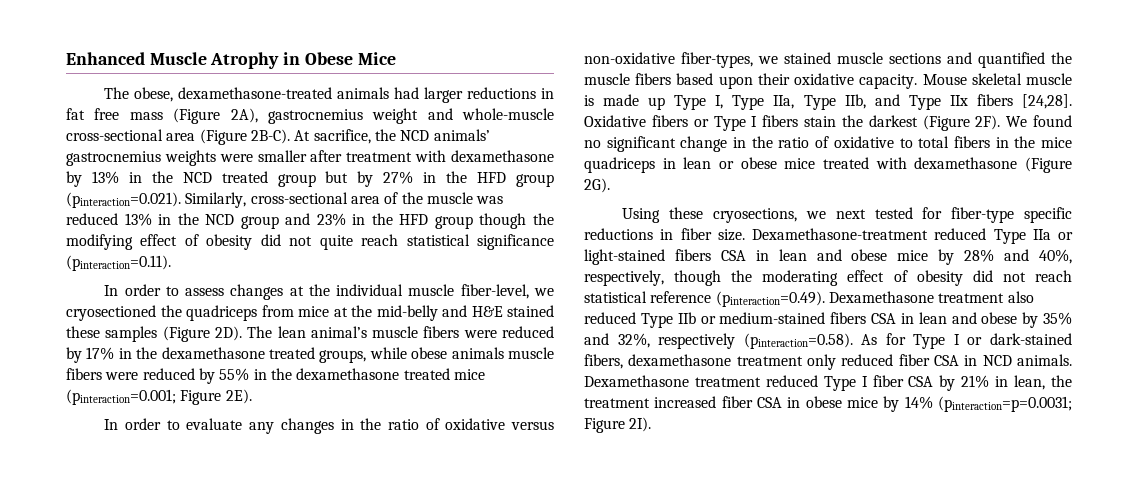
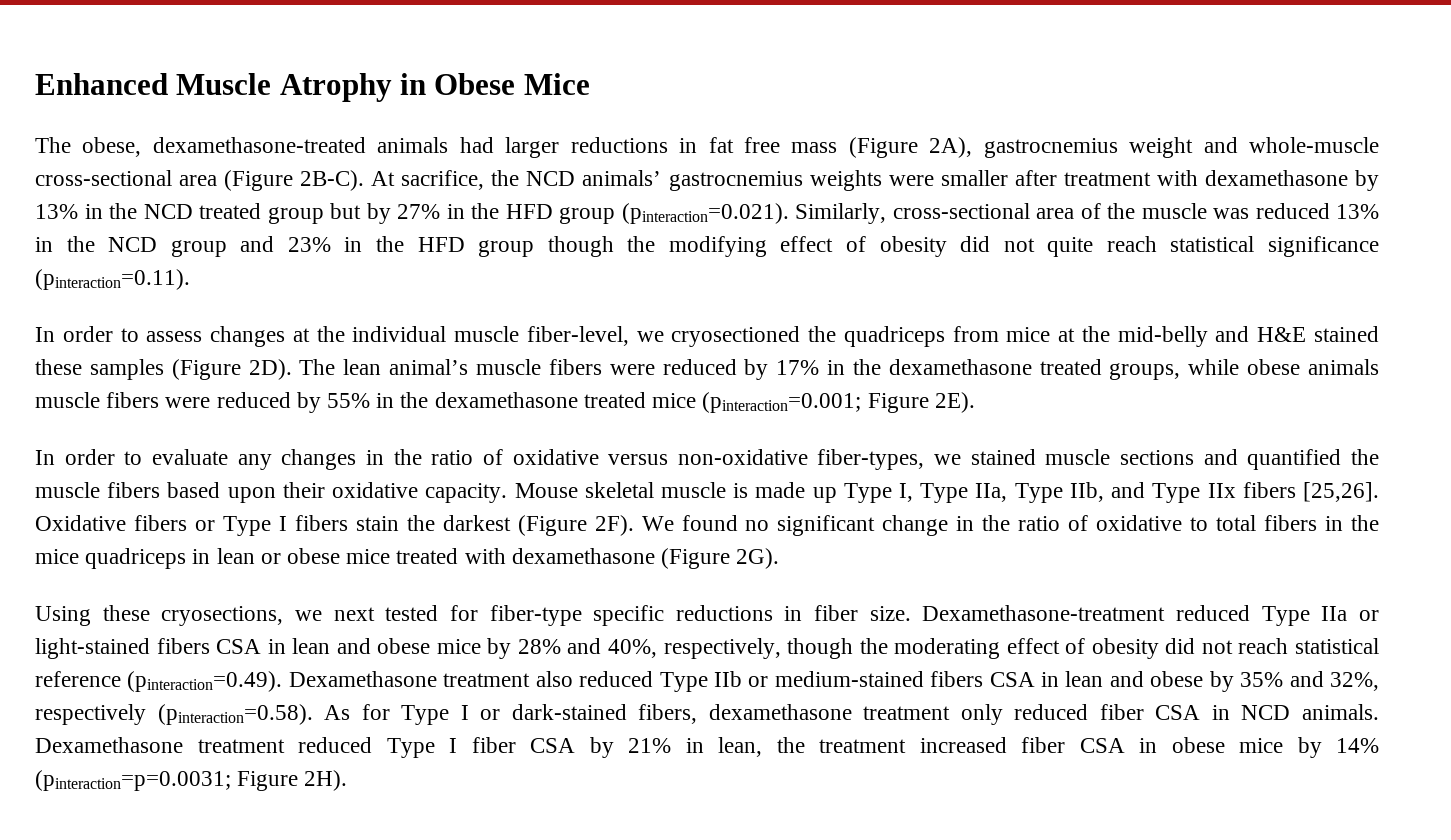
- Mouse skeletal muscle is made up Type I, Type IIa, Type IIb, and Type IIx fibers [24,28].
+ Mouse skeletal muscle is made up Type I, Type IIa, Type IIb, and Type IIx fibers [25,26].
- Dexamethasone treatment reduced Type I fiber CSA by 21% in lean, the treatment increased fiber CSA in obese mice by 14% (pinteraction=p=0.0031; Figure 2I).
+ Dexamethasone treatment reduced Type I fiber CSA by 21% in lean, the treatment increased fiber CSA in obese mice by 14% (pinteraction=p=0.0031; Figure 2H).

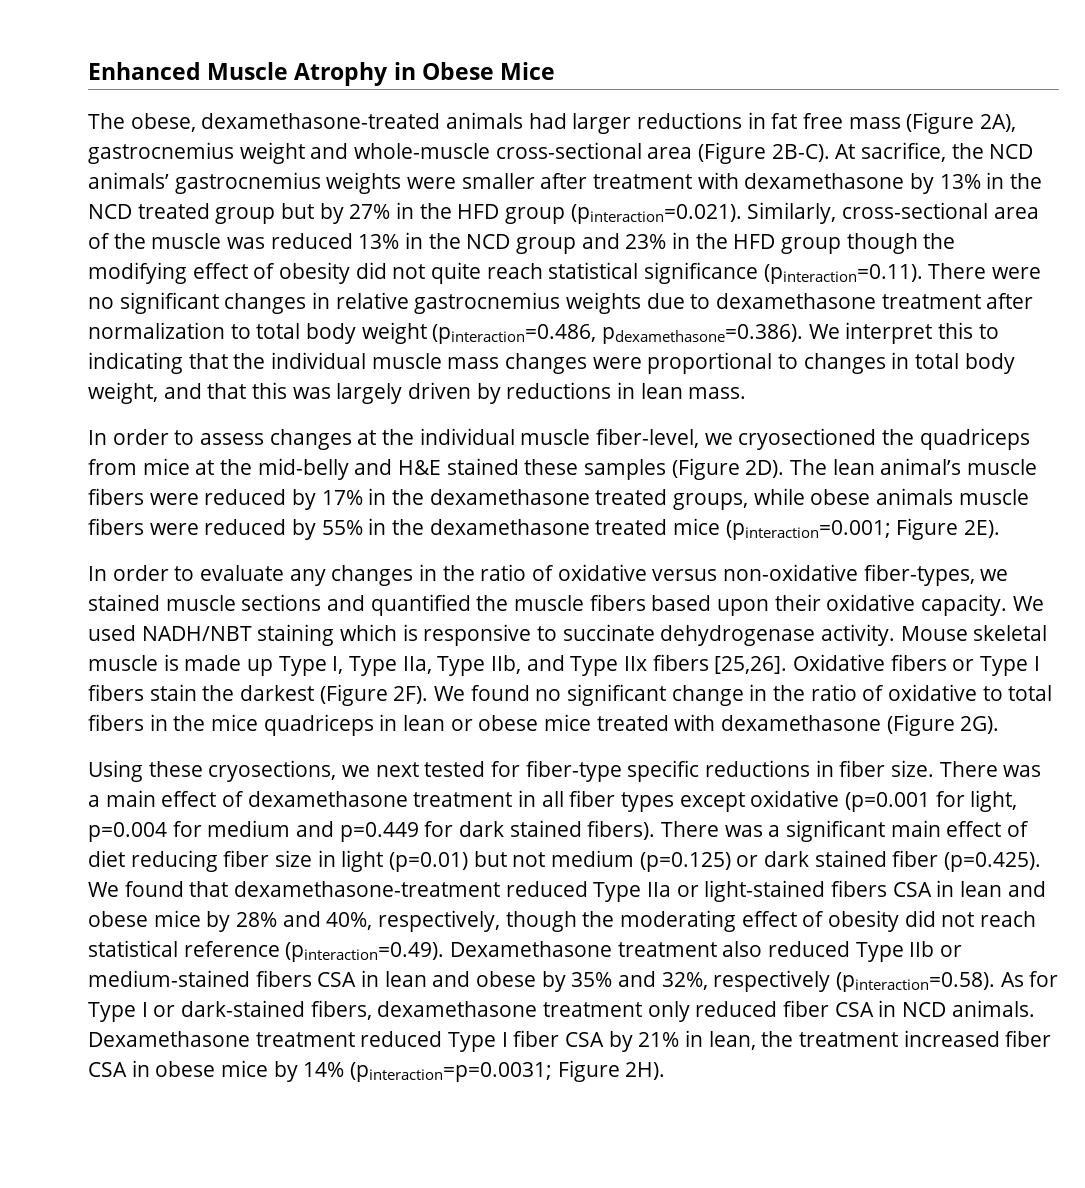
- At sacrifice, the NCD animals’ gastrocnemius weights were smaller after treatment with dexamethasone by 13% in the NCD treated group but by 27% in the HFD group (pinteraction=0.021). Similarly, cross-sectional area of the muscle was reduced 13% in the NCD group and 23% in the HFD group though the modifying effect of obesity did not quite reach statistical significance (pinteraction=0.11).
+ At sacrifice, the NCD animals’ gastrocnemius weights were smaller after treatment with dexamethasone by 13% in the NCD treated group but by 27% in the HFD group (pinteraction=0.021). Similarly, cross-sectional area of the muscle was reduced 13% in the NCD group and 23% in the HFD group though the modifying effect of obesity did not quite reach statistical significance (pinteraction=0.11). There were no significant changes in relative gastrocnemius weights due to dexamethasone treatment after normalization to total body weight (pinteraction=0.486, pdexamethasone=0.386). We interpret this to indicating that the individual muscle mass changes were proportional to changes in total body weight, and that this was largely driven by reductions in lean mass.
+ We used NADH/NBT staining which is responsive to succinate dehydrogenase activity.
- Dexamethasone-treatment reduced Type IIa or light-stained fibers CSA in lean and obese mice by 28% and 40%, respectively, though the moderating effect of obesity did not reach statistical reference (pinteraction=0.49). Dexamethasone treatment also reduced Type IIb or medium-stained fibers CSA in lean and obese by 35% and 32%, respectively (pinteraction=0.58). As for Type I or dark-stained fibers, dexamethasone treatment only reduced fiber CSA in NCD animals.
+ There was a main effect of dexamethasone treatment in all fiber types except oxidative (p=0.001 for light, p=0.004 for medium and p=0.449 for dark stained fibers). There was a significant main effect of diet reducing fiber size in light (p=0.01) but not medium (p=0.125) or dark stained fiber (p=0.425). We found that dexamethasone-treatment reduced Type IIa or light-stained fibers CSA in lean and obese mice by 28% and 40%, respectively, though the moderating effect of obesity did not reach statistical reference (pinteraction=0.49). Dexamethasone treatment also reduced Type IIb or medium-stained fibers CSA in lean and obese by 35% and 32%, respectively (pinteraction=0.58). As for Type I or dark-stained fibers, dexamethasone treatment only reduced fiber CSA in NCD animals.

